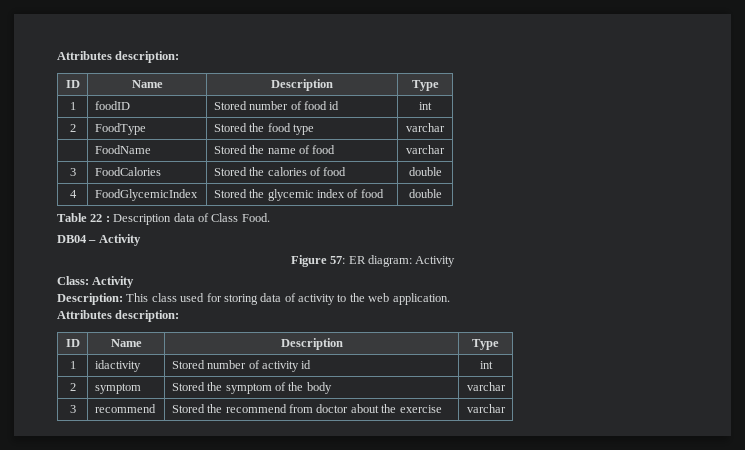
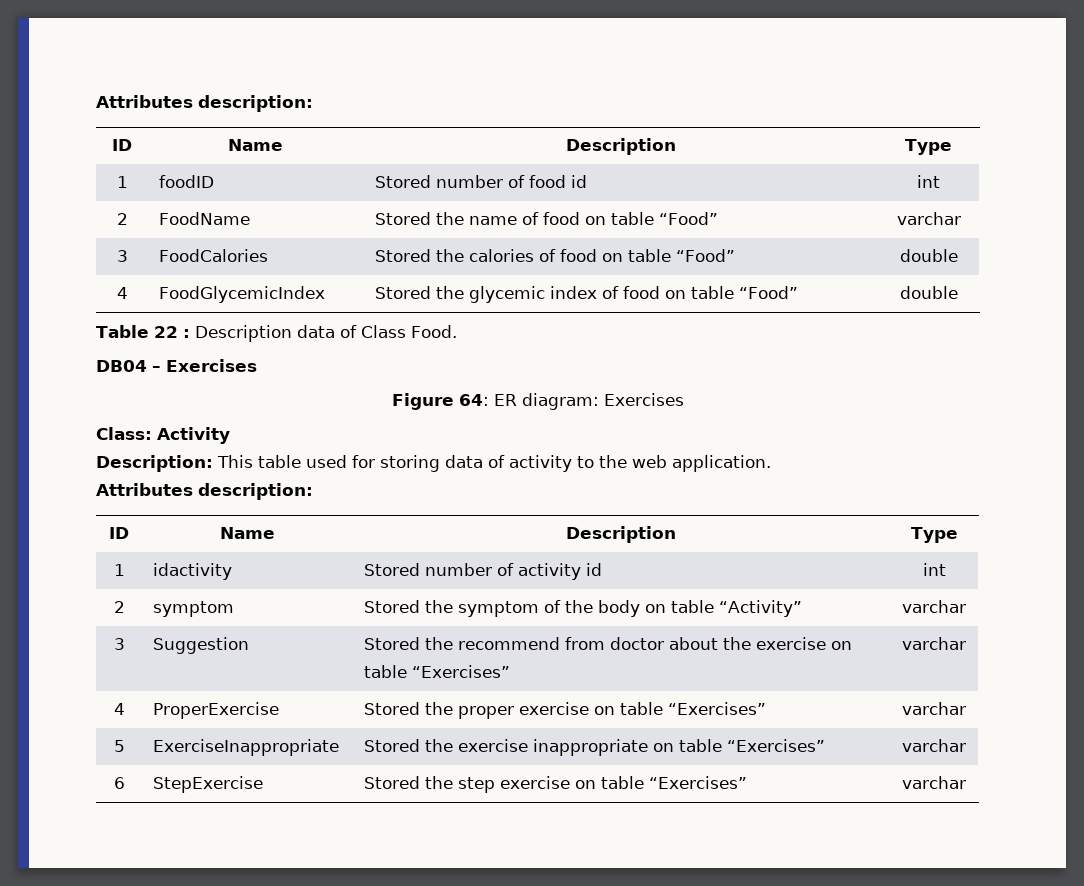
- 2 | FoodType | Stored the food type | varchar
- | FoodName | Stored the name of food | varchar
+ 2 | FoodName | Stored the name of food on table “Food” | varchar
- 3 | FoodCalories | Stored the calories of food | double
+ 3 | FoodCalories | Stored the calories of food on table “Food” | double
- 4 | FoodGlycemicIndex | Stored the glycemic index of food | double
+ 4 | FoodGlycemicIndex | Stored the glycemic index of food on table “Food” | double
- DB04 – Activity
+ DB04 – Exercises
- Figure 57: ER diagram: Activity
+ Figure 64: ER diagram: Exercises
- Description: This class used for storing data of activity to the web application.
+ Description: This table used for storing data of activity to the web application.
- 2 | symptom | Stored the symptom of the body | varchar
- 3 | recommend | Stored the recommend from doctor about the exercise | varchar
+ 2 | symptom | Stored the symptom of the body on table “Activity” | varchar
+ 3 | Suggestion | Stored the recommend from doctor about the exercise on table “Exercises” | varchar
+ 4 | ProperExercise | Stored the proper exercise on table “Exercises” | varchar
+ 5 | ExerciseInappropriate | Stored the exercise inappropriate on table “Exercises” | varchar
+ 6 | StepExercise | Stored the step exercise on table “Exercises” | varchar

